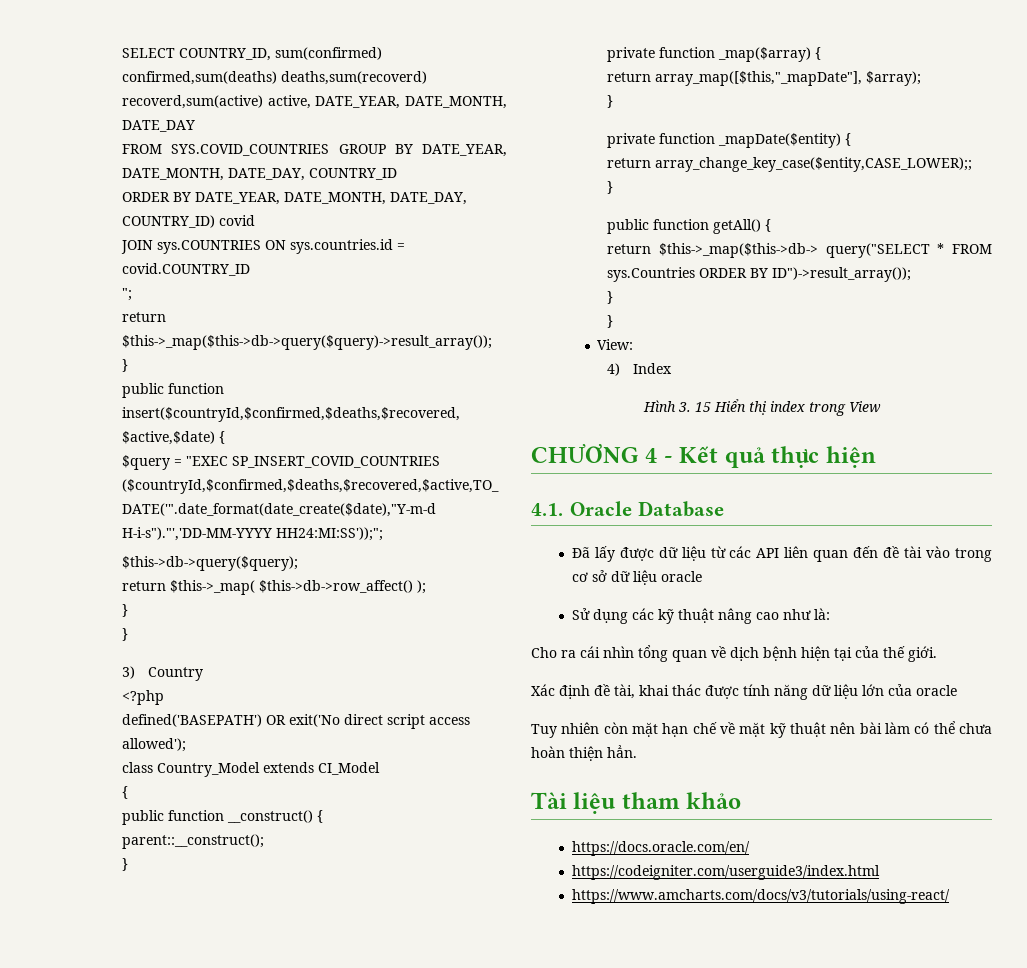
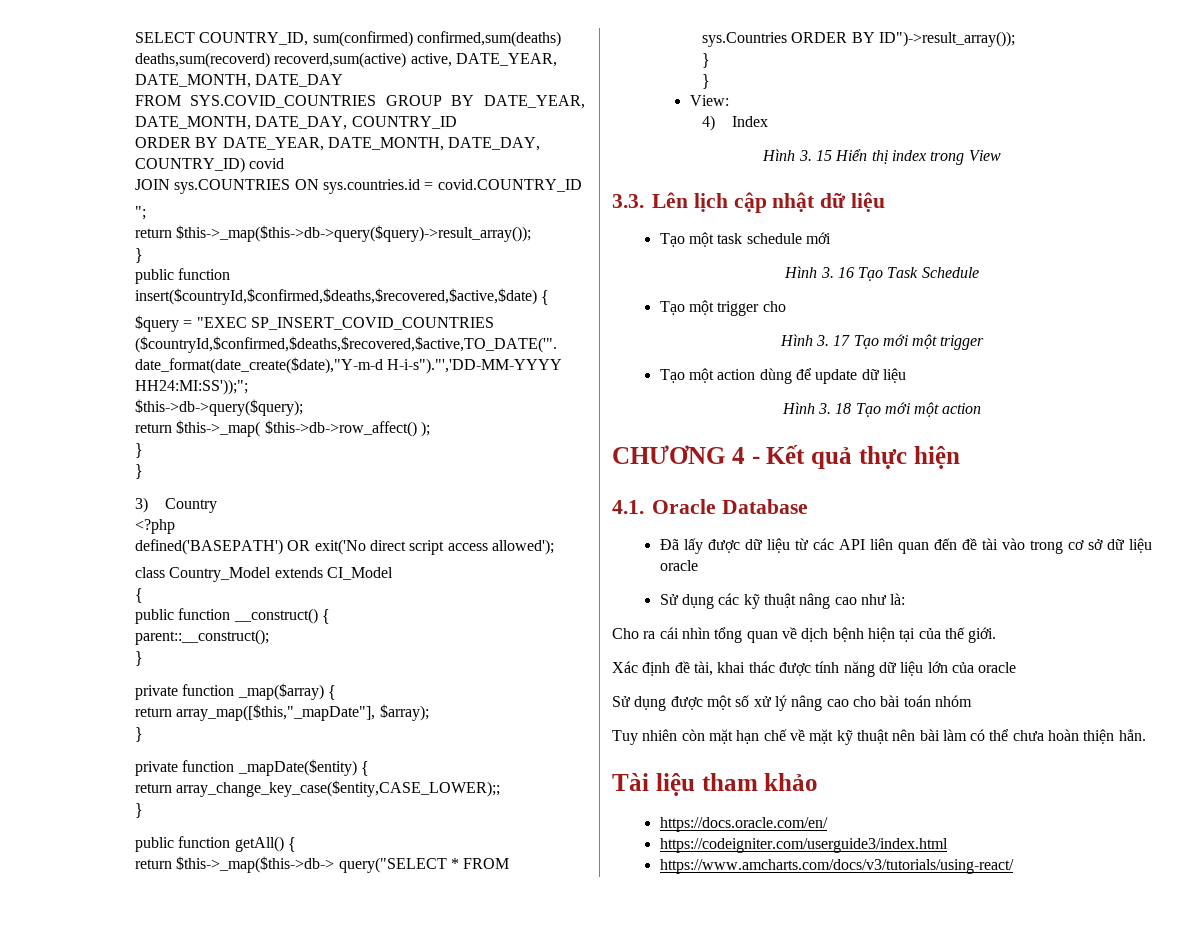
+ 3.3. Lên lịch cập nhật dữ liệu
+ Tạo một task schedule mới
+ Hình 3. 16 Tạo Task Schedule
+ Tạo một trigger cho
+ Hình 3. 17 Tạo mới một trigger
+ Tạo một action dùng để update dữ liệu
+ Hình 3. 18 Tạo mới một action
+ Sử dụng được một số xử lý nâng cao cho bài toán nhóm

